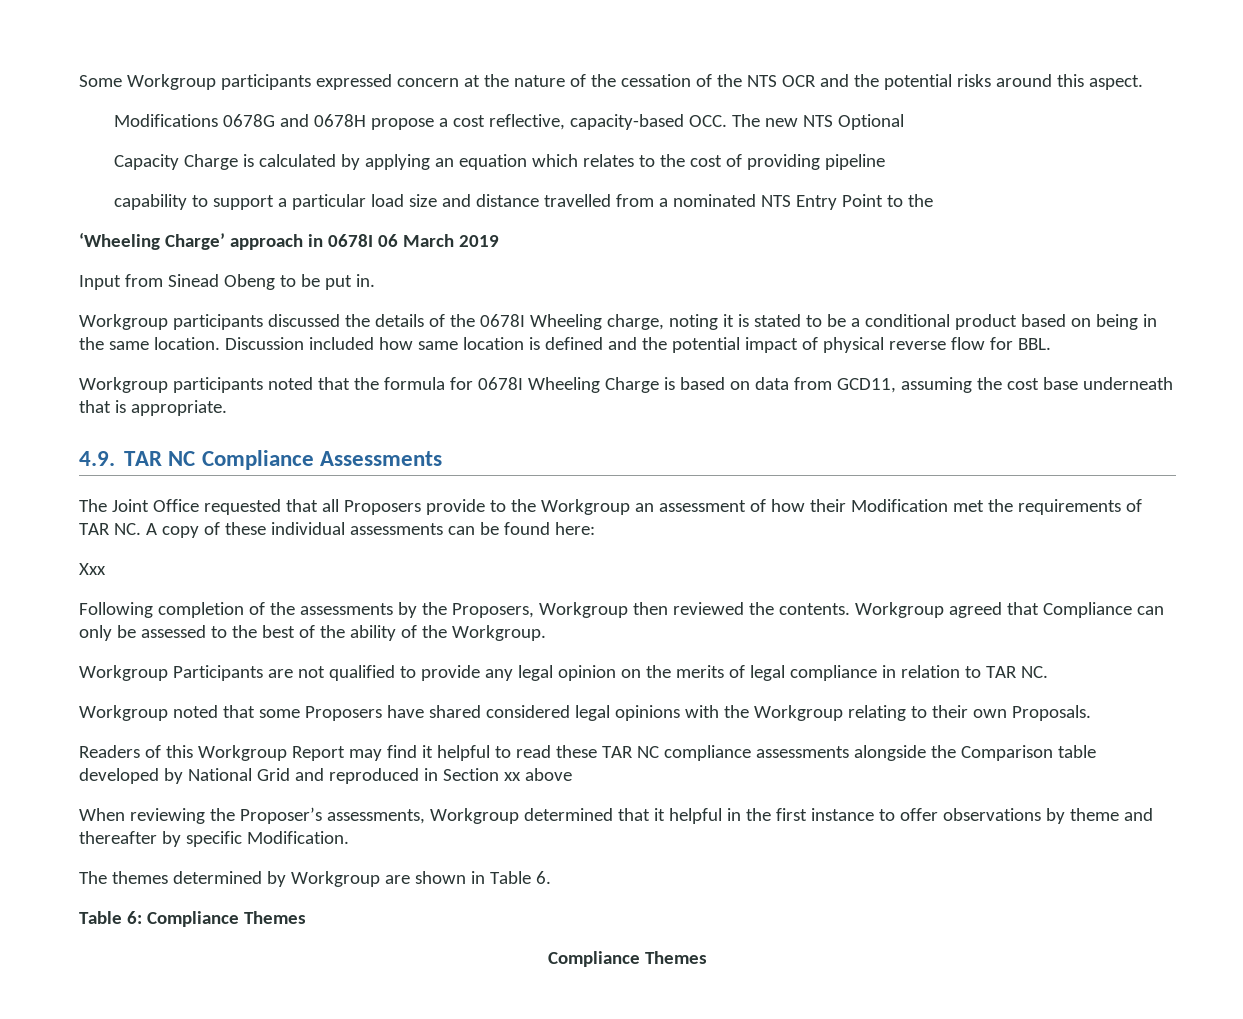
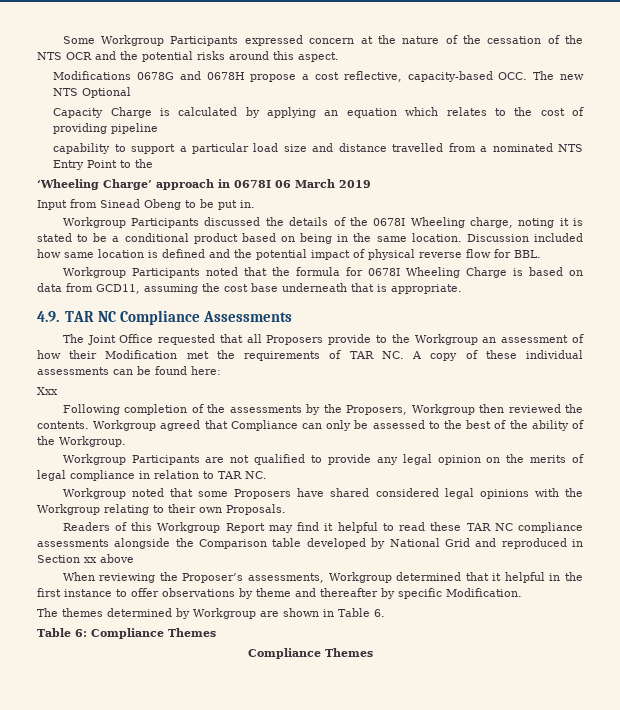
- Some Workgroup participants expressed concern at the nature of the cessation of the NTS OCR and the potential risks around this aspect.
+ Some Workgroup Participants expressed concern at the nature of the cessation of the NTS OCR and the potential risks around this aspect.
- Workgroup participants discussed the details of the 0678I Wheeling charge, noting it is stated to be a conditional product based on being in the same location.
+ Workgroup Participants discussed the details of the 0678I Wheeling charge, noting it is stated to be a conditional product based on being in the same location.
- Workgroup participants noted that the formula for 0678I Wheeling Charge is based on data from GCD11, assuming the cost base underneath that is appropriate.
+ Workgroup Participants noted that the formula for 0678I Wheeling Charge is based on data from GCD11, assuming the cost base underneath that is appropriate.

